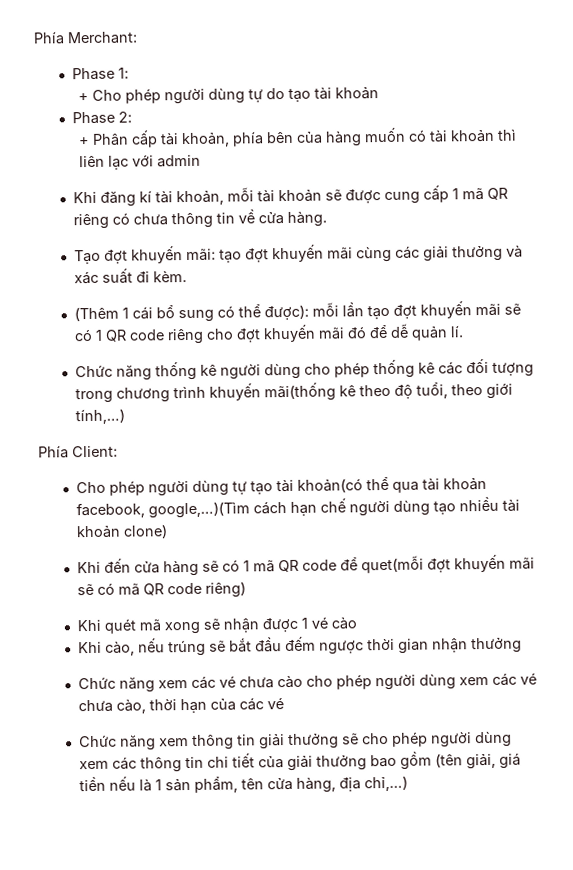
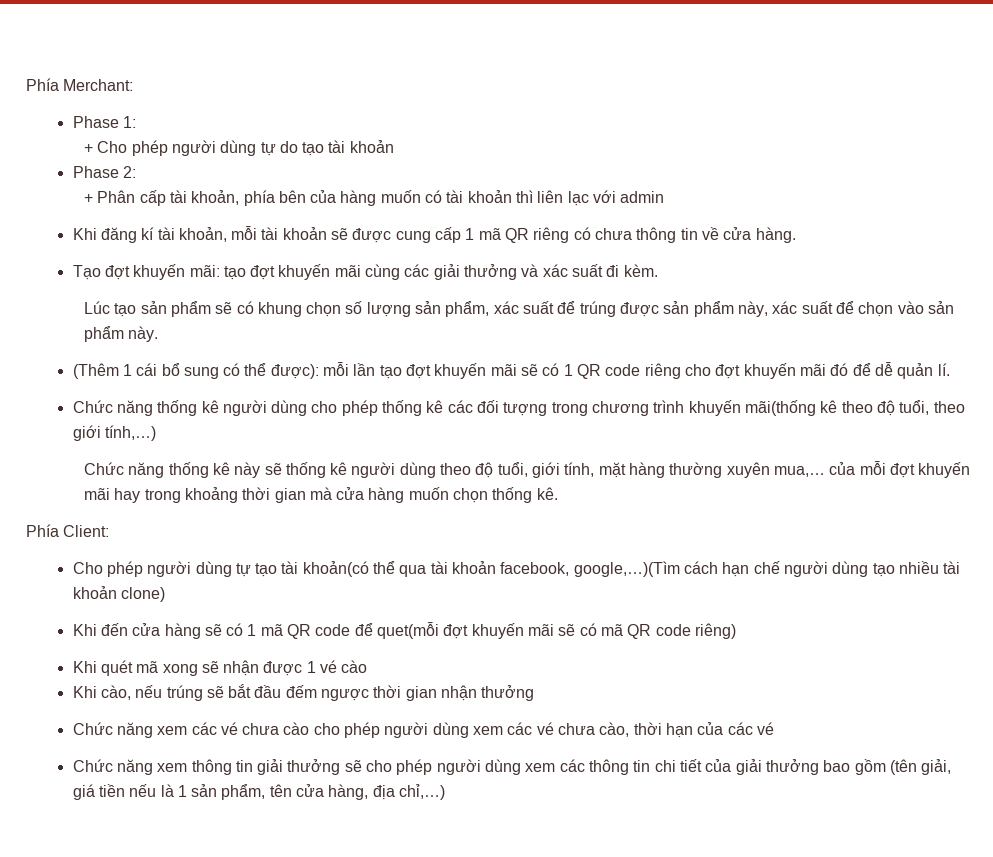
+ Lúc tạo sản phẩm sẽ có khung chọn số lượng sản phẩm, xác suất để trúng được sản phẩm này, xác suất để chọn vào sản phẩm này.
+ Chức năng thống kê này sẽ thống kê người dùng theo độ tuổi, giới tính, mặt hàng thường xuyên mua,… của mỗi đợt khuyến mãi hay trong khoảng thời gian mà cửa hàng muốn chọn thống kê.

